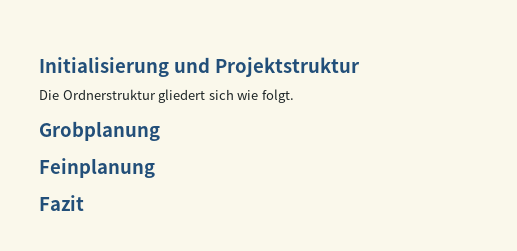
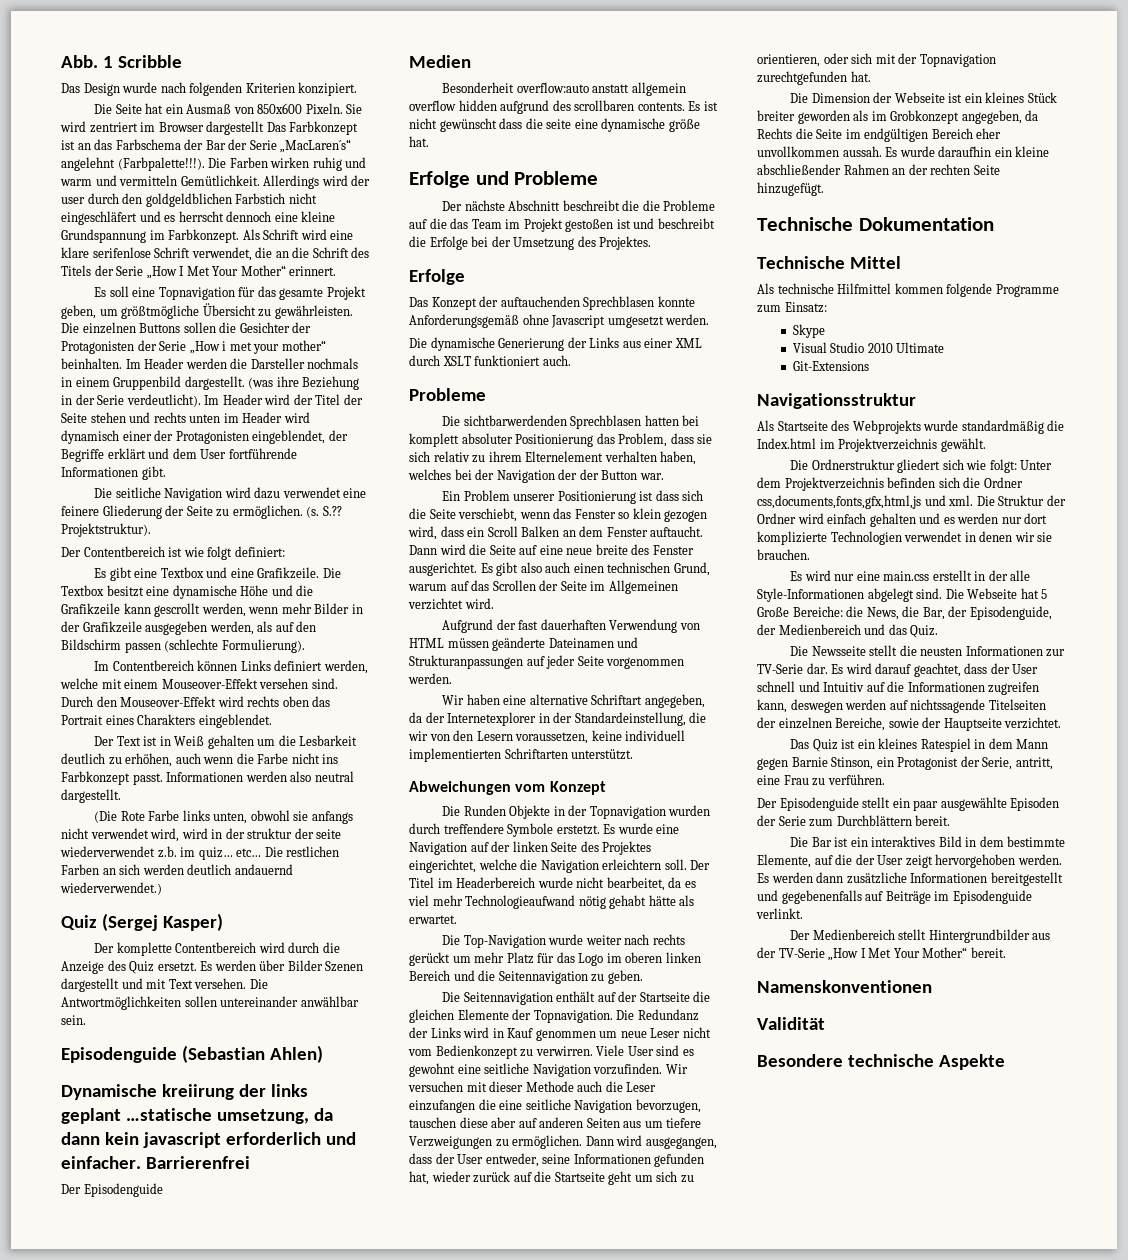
- Initialisierung und Projektstruktur
+ Abb. 1 Scribble
+ Das Design wurde nach folgenden Kriterien konzipiert.
+ Die Seite hat ein Ausmaß von 850x600 Pixeln. Sie wird zentriert im Browser dargestellt Das Farbkonzept ist an das Farbschema der Bar der Serie „MacLaren´s“ angelehnt (Farbpalette!!!). Die Farben wirken ruhig und warm und vermitteln Gemütlichkeit. Allerdings wird der user durch den goldgeldblichen Farbstich nicht eingeschläfert und es herrscht dennoch eine kleine Grundspannung im Farbkonzept. Als Schrift wird eine klare serifenlose Schrift verwendet, die an die Schrift des Titels der Serie „How I Met Your Mother“ erinnert.
+ Es soll eine Topnavigation für das gesamte Projekt geben, um größtmögliche Übersicht zu gewährleisten. Die einzelnen Buttons sollen die Gesichter der Protagonisten der Serie „How i met your mother“ beinhalten. Im Header werden die Darsteller nochmals in einem Gruppenbild dargestellt. (was ihre Beziehung in der Serie verdeutlicht). Im Header wird der Titel der Seite stehen und rechts unten im Header wird dynamisch einer der Protagonisten eingeblendet, der Begriffe erklärt und dem User fortführende Informationen gibt.
+ Die seitliche Navigation wird dazu verwendet eine feinere Gliederung der Seite zu ermöglichen. (s. S.?? Projektstruktur).
+ Der Contentbereich ist wie folgt definiert:
+ Es gibt eine Textbox und eine Grafikzeile. Die Textbox besitzt eine dynamische Höhe und die Grafikzeile kann gescrollt werden, wenn mehr Bilder in der Grafikzeile ausgegeben werden, als auf den Bildschirm passen (schlechte Formulierung).
+ Im Contentbereich können Links definiert werden, welche mit einem Mouseover-Effekt versehen sind. Durch den Mouseover-Effekt wird rechts oben das Portrait eines Charakters eingeblendet.
+ Der Text ist in Weiß gehalten um die Lesbarkeit deutlich zu erhöhen, auch wenn die Farbe nicht ins Farbkonzept passt. Informationen werden also neutral dargestellt.
+ (Die Rote Farbe links unten, obwohl sie anfangs nicht verwendet wird, wird in der struktur der seite wiederverwendet z.b. im quiz… etc… Die restlichen Farben an sich werden deutlich andauernd wiederverwendet.)
+ Quiz (Sergej Kasper)
+ Der komplette Contentbereich wird durch die Anzeige des Quiz ersetzt. Es werden über Bilder Szenen dargestellt und mit Text versehen. Die Antwortmöglichkeiten sollen untereinander anwählbar sein.
+ Episodenguide (Sebastian Ahlen)
+ Dynamische kreiirung der links geplant …statische umsetzung, da dann kein javascript erforderlich und einfacher. Barrierenfrei
+ Der Episodenguide
+ Medien
+ Besonderheit overflow:auto anstatt allgemein overflow hidden aufgrund des scrollbaren contents. Es ist nicht gewünscht dass die seite eine dynamische größe hat.
+ Erfolge und Probleme
+ Der nächste Abschnitt beschreibt die die Probleme auf die das Team im Projekt gestoßen ist und beschreibt die Erfolge bei der Umsetzung des Projektes.
+ Erfolge
+ Das Konzept der auftauchenden Sprechblasen konnte Anforderungsgemäß ohne Javascript umgesetzt werden.
+ Die dynamische Generierung der Links aus einer XML durch XSLT funktioniert auch.
+ Probleme
+ Die sichtbarwerdenden Sprechblasen hatten bei komplett absoluter Positionierung das Problem, dass sie sich relativ zu ihrem Elternelement verhalten haben, welches bei der Navigation der der Button war.
+ Ein Problem unserer Positionierung ist dass sich die Seite verschiebt, wenn das Fenster so klein gezogen wird, dass ein Scroll Balken an dem Fenster auftaucht. Dann wird die Seite auf eine neue breite des Fenster ausgerichtet. Es gibt also auch einen technischen Grund, warum auf das Scrollen der Seite im Allgemeinen verzichtet wird.
+ Aufgrund der fast dauerhaften Verwendung von HTML müssen geänderte Dateinamen und Strukturanpassungen auf jeder Seite vorgenommen werden.
+ Wir haben eine alternative Schriftart angegeben, da der Internetexplorer in der Standardeinstellung, die wir von den Lesern voraussetzen, keine individuell implementierten Schriftarten unterstützt.
+ Abweichungen vom Konzept
+ Die Runden Objekte in der Topnavigation wurden durch treffendere Symbole erstetzt. Es wurde eine Navigation auf der linken Seite des Projektes eingerichtet, welche die Navigation erleichtern soll. Der Titel im Headerbereich wurde nicht bearbeitet, da es viel mehr Technologieaufwand nötig gehabt hätte als erwartet.
+ Die Top-Navigation wurde weiter nach rechts gerückt um mehr Platz für das Logo im oberen linken Bereich und die Seitennavigation zu geben.
+ Die Seitennavigation enthält auf der Startseite die gleichen Elemente der Topnavigation. Die Redundanz der Links wird in Kauf genommen um neue Leser nicht vom Bedienkonzept zu verwirren. Viele User sind es gewohnt eine seitliche Navigation vorzufinden. Wir versuchen mit dieser Methode auch die Leser einzufangen die eine seitliche Navigation bevorzugen, tauschen diese aber auf anderen Seiten aus um tiefere Verzweigungen zu ermöglichen. Dann wird ausgegangen, dass der User entweder, seine Informationen gefunden hat, wieder zurück auf die Startseite geht um sich zu orientieren, oder sich mit der Topnavigation zurechtgefunden hat.
+ Die Dimension der Webseite ist ein kleines Stück breiter geworden als im Grobkonzept angegeben, da Rechts die Seite im endgültigen Bereich eher unvollkommen aussah. Es wurde daraufhin ein kleine abschließender Rahmen an der rechten Seite hinzugefügt.
+ Technische Dokumentation
+ Technische Mittel
+ Als technische Hilfmittel kommen folgende Programme zum Einsatz:
+ Skype
+ Visual Studio 2010 Ultimate
+ Git-Extensions
+ Navigationsstruktur
+ Als Startseite des Webprojekts wurde standardmäßig die Index.html im Projektverzeichnis gewählt.
- Die Ordnerstruktur gliedert sich wie folgt.
- Grobplanung
- Feinplanung
- Fazit
+ Die Ordnerstruktur gliedert sich wie folgt: Unter dem Projektverzeichnis befinden sich die Ordner css,documents,fonts,gfx,html,js und xml. Die Struktur der Ordner wird einfach gehalten und es werden nur dort komplizierte Technologien verwendet in denen wir sie brauchen.
+ Es wird nur eine main.css erstellt in der alle Style-Informationen abgelegt sind. Die Webseite hat 5 Große Bereiche: die News, die Bar, der Episodenguide, der Medienbereich und das Quiz.
+ Die Newsseite stellt die neusten Informationen zur TV-Serie dar. Es wird darauf geachtet, dass der User schnell und Intuitiv auf die Informationen zugreifen kann, deswegen werden auf nichtssagende Titelseiten der einzelnen Bereiche, sowie der Hauptseite verzichtet.
+ Das Quiz ist ein kleines Ratespiel in dem Mann gegen Barnie Stinson, ein Protagonist der Serie, antritt, eine Frau zu verführen.
+ Der Episodenguide stellt ein paar ausgewählte Episoden der Serie zum Durchblättern bereit.
+ Die Bar ist ein interaktives Bild in dem bestimmte Elemente, auf die der User zeigt hervorgehoben werden. Es werden dann zusätzliche Informationen bereitgestellt und gegebenenfalls auf Beiträge im Episodenguide verlinkt.
+ Der Medienbereich stellt Hintergrundbilder aus der TV-Serie „How I Met Your Mother“ bereit.
+ Namenskonventionen
+ Validität
+ Besondere technische Aspekte

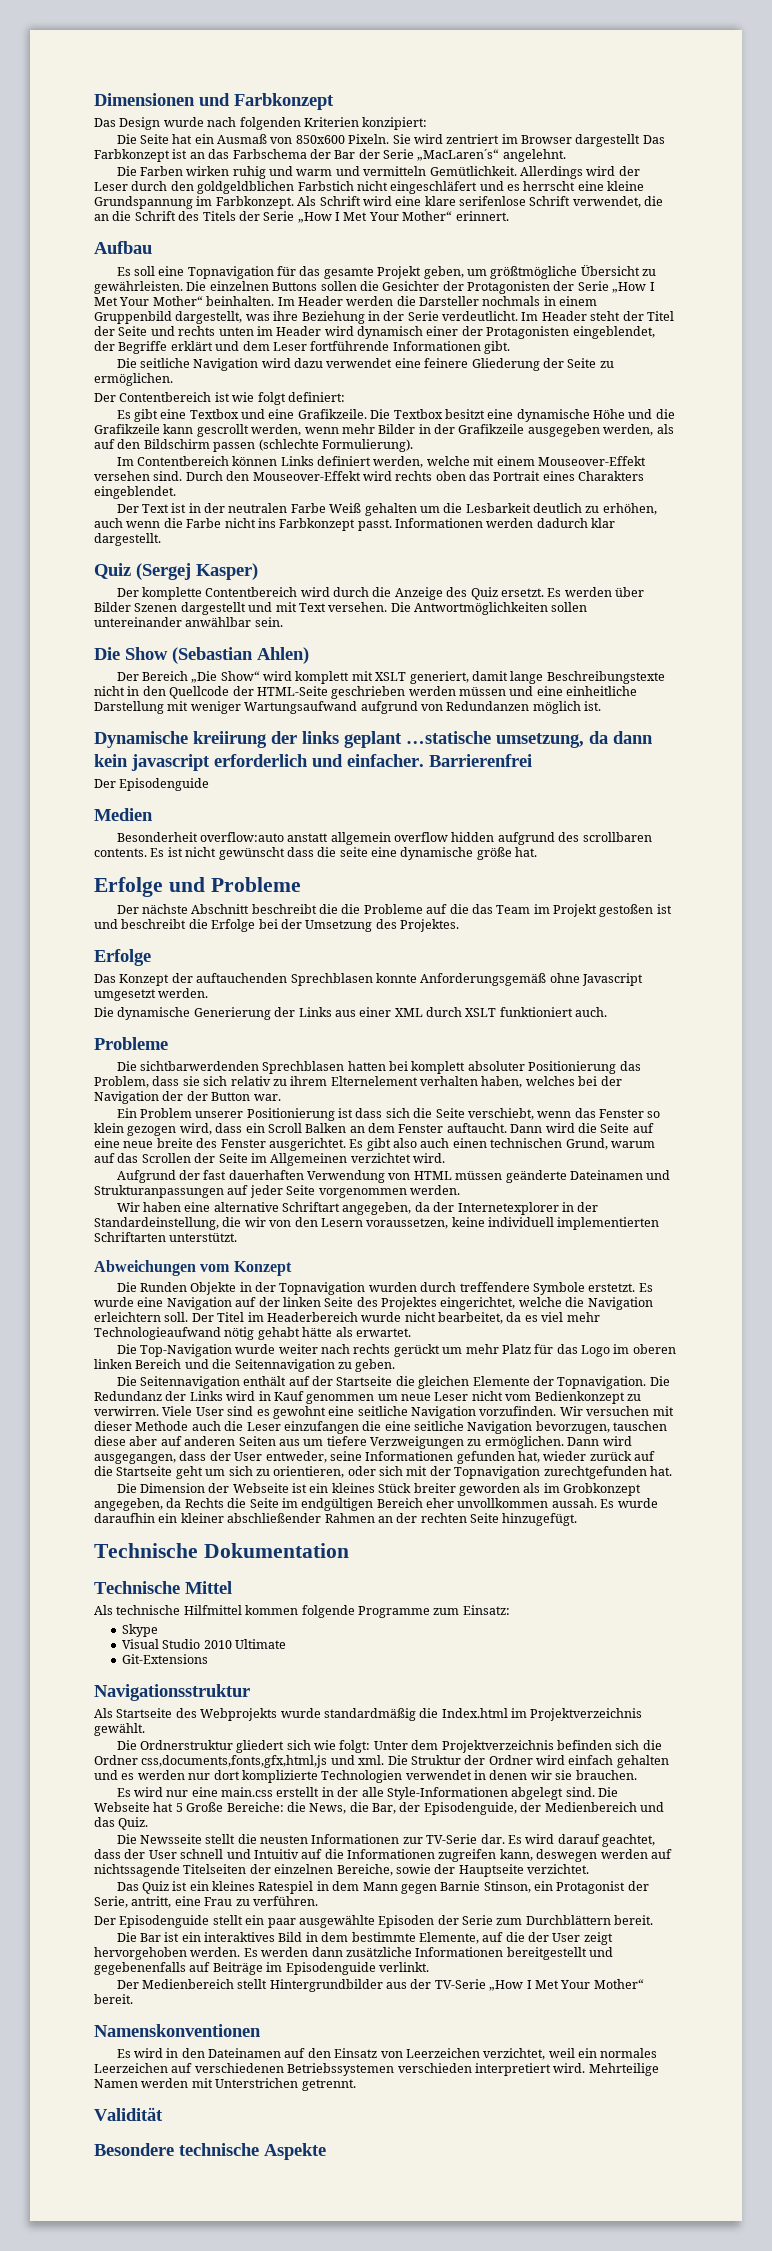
- Abb. 1 Scribble
+ Dimensionen und Farbkonzept
- Das Design wurde nach folgenden Kriterien konzipiert.
+ Das Design wurde nach folgenden Kriterien konzipiert:
- Sie wird zentriert im Browser dargestellt Das Farbkonzept ist an das Farbschema der Bar der Serie „MacLaren´s“ angelehnt (Farbpalette!!!). Die Farben wirken ruhig und warm und vermitteln Gemütlichkeit.
+ Sie wird zentriert im Browser dargestellt Das Farbkonzept ist an das Farbschema der Bar der Serie „MacLaren´s“ angelehnt.
+ Die Farben wirken ruhig und warm und vermitteln Gemütlichkeit.
- Allerdings wird der user durch den goldgeldblichen Farbstich nicht eingeschläfert und es herrscht dennoch eine kleine Grundspannung im Farbkonzept.
+ Allerdings wird der Leser durch den goldgeldblichen Farbstich nicht eingeschläfert und es herrscht eine kleine Grundspannung im Farbkonzept.
+ Aufbau
- Die einzelnen Buttons sollen die Gesichter der Protagonisten der Serie „How i met your mother“ beinhalten.
+ Die einzelnen Buttons sollen die Gesichter der Protagonisten der Serie „How I Met Your Mother“ beinhalten.
- Im Header werden die Darsteller nochmals in einem Gruppenbild dargestellt. (was ihre Beziehung in der Serie verdeutlicht). Im Header wird der Titel der Seite stehen und rechts unten im Header wird dynamisch einer der Protagonisten eingeblendet, der Begriffe erklärt und dem User fortführende Informationen gibt.
+ Im Header werden die Darsteller nochmals in einem Gruppenbild dargestellt, was ihre Beziehung in der Serie verdeutlicht. Im Header steht der Titel der Seite und rechts unten im Header wird dynamisch einer der Protagonisten eingeblendet, der Begriffe erklärt und dem Leser fortführende Informationen gibt.
- (s. S.?? Projektstruktur).
- Der Text ist in Weiß gehalten um die Lesbarkeit deutlich zu erhöhen, auch wenn die Farbe nicht ins Farbkonzept passt.
+ Der Text ist in der neutralen Farbe Weiß gehalten um die Lesbarkeit deutlich zu erhöhen, auch wenn die Farbe nicht ins Farbkonzept passt.
- Informationen werden also neutral dargestellt.
- (Die Rote Farbe links unten, obwohl sie anfangs nicht verwendet wird, wird in der struktur der seite wiederverwendet z.b. im quiz… etc… Die restlichen Farben an sich werden deutlich andauernd wiederverwendet.)
+ Informationen werden dadurch klar dargestellt.
- Episodenguide (Sebastian Ahlen)
+ Die Show (Sebastian Ahlen)
+ Der Bereich „Die Show“ wird komplett mit XSLT generiert, damit lange Beschreibungstexte nicht in den Quellcode der HTML-Seite geschrieben werden müssen und eine einheitliche Darstellung mit weniger Wartungsaufwand aufgrund von Redundanzen möglich ist.
- Es wurde daraufhin ein kleine abschließender Rahmen an der rechten Seite hinzugefügt.
+ Es wurde daraufhin ein kleiner abschließender Rahmen an der rechten Seite hinzugefügt.
+ Es wird in den Dateinamen auf den Einsatz von Leerzeichen verzichtet, weil ein normales Leerzeichen auf verschiedenen Betriebssystemen verschieden interpretiert wird. Mehrteilige Namen werden mit Unterstrichen getrennt.

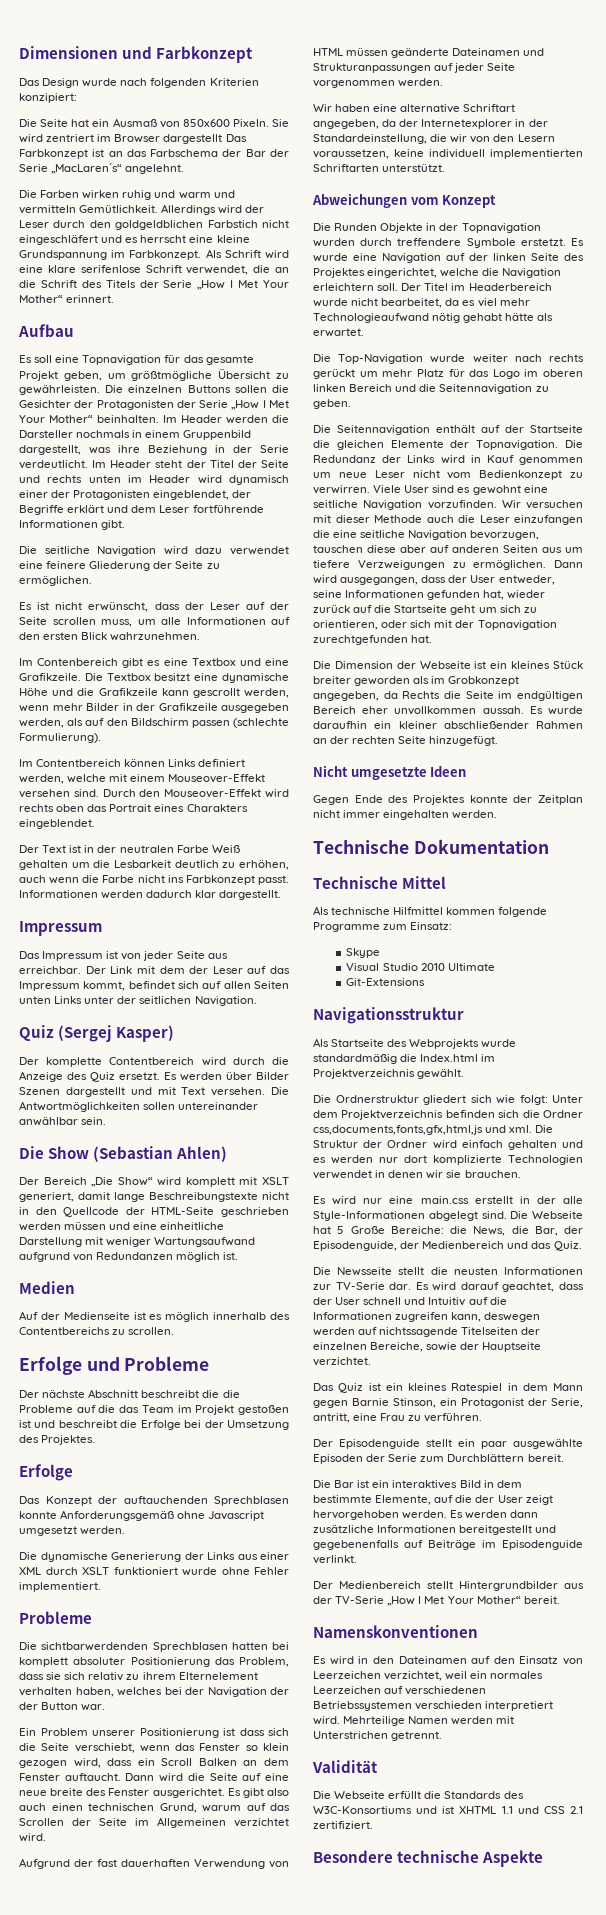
- Der Contentbereich ist wie folgt definiert:
- Es gibt eine Textbox und eine Grafikzeile.
+ Es ist nicht erwünscht, dass der Leser auf der Seite scrollen muss, um alle Informationen auf den ersten Blick wahrzunehmen.
+ Im Contenbereich gibt es eine Textbox und eine Grafikzeile.
  Informationen werden dadurch klar dargestellt.
+ Impressum
+ Das Impressum ist von jeder Seite aus erreichbar. Der Link mit dem der Leser auf das Impressum kommt, befindet sich auf allen Seiten unten Links unter der seitlichen Navigation.
- Dynamische kreiirung der links geplant …statische umsetzung, da dann kein javascript erforderlich und einfacher. Barrierenfrei
- Der Episodenguide
  Medien
- Besonderheit overflow:auto anstatt allgemein overflow hidden aufgrund des scrollbaren contents. Es ist nicht gewünscht dass die seite eine dynamische größe hat.
+ Auf der Medienseite ist es möglich innerhalb des Contentbereichs zu scrollen.
- Die dynamische Generierung der Links aus einer XML durch XSLT funktioniert auch.
+ Die dynamische Generierung der Links aus einer XML durch XSLT funktioniert wurde ohne Fehler implementiert.
+ Nicht umgesetzte Ideen
+ Gegen Ende des Projektes konnte der Zeitplan nicht immer eingehalten werden.
+ Die Webseite erfüllt die Standards des W3C-Konsortiums und ist XHTML 1.1 und CSS 2.1 zertifiziert.

